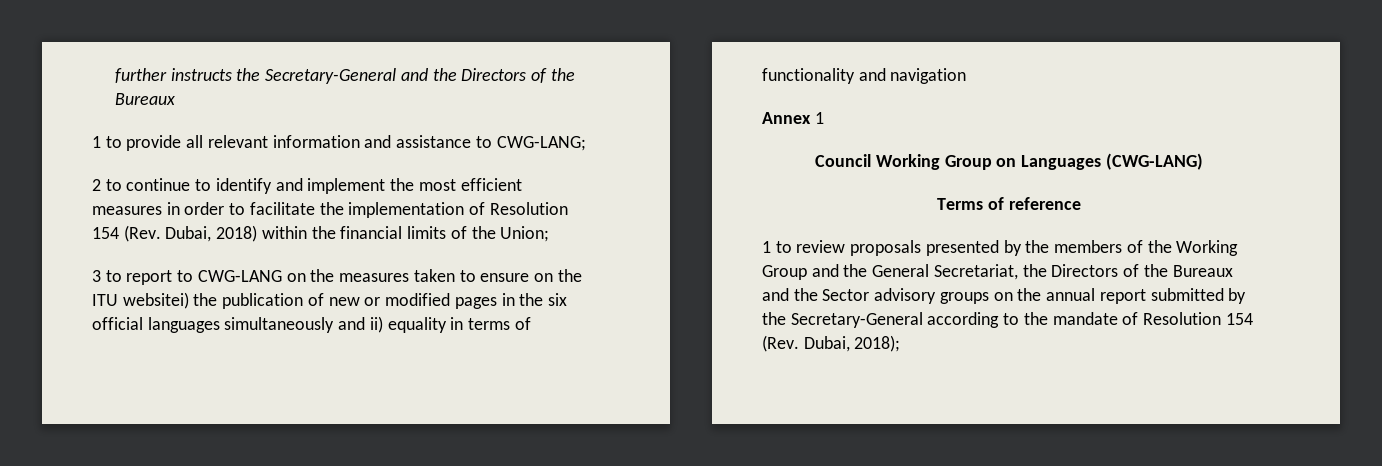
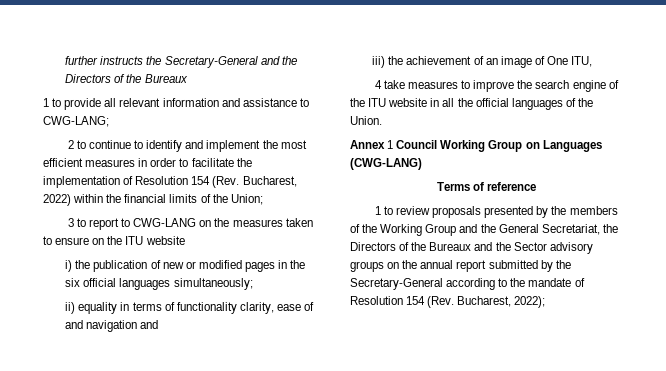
- 2 to continue to identify and implement the most efficient measures in order to facilitate the implementation of Resolution 154 (Rev. Dubai, 2018) within the financial limits of the Union;
+ 2 to continue to identify and implement the most efficient measures in order to facilitate the implementation of Resolution 154 (Rev. Bucharest, 2022) within the financial limits of the Union;
- 3 to report to CWG-LANG on the measures taken to ensure on the ITU websitei) the publication of new or modified pages in the six official languages simultaneously and ii) equality in terms of functionality and navigation
+ 3 to report to CWG-LANG on the measures taken to ensure on the ITU website
+ i) the publication of new or modified pages in the six official languages simultaneously;
+ ii) equality in terms of functionality clarity, ease of and navigation and
+ iii) the achievement of an image of One ITU,
+ 4 take measures to improve the search engine of the ITU website in all the official languages of the Union.
- Annex 1
- Council Working Group on Languages (CWG-LANG)
+ Annex 1 Council Working Group on Languages (CWG-LANG)
- 1 to review proposals presented by the members of the Working Group and the General Secretariat, the Directors of the Bureaux and the Sector advisory groups on the annual report submitted by the Secretary-General according to the mandate of Resolution 154 (Rev. Dubai, 2018);
+ 1 to review proposals presented by the members of the Working Group and the General Secretariat, the Directors of the Bureaux and the Sector advisory groups on the annual report submitted by the Secretary-General according to the mandate of Resolution 154 (Rev. Bucharest, 2022);

